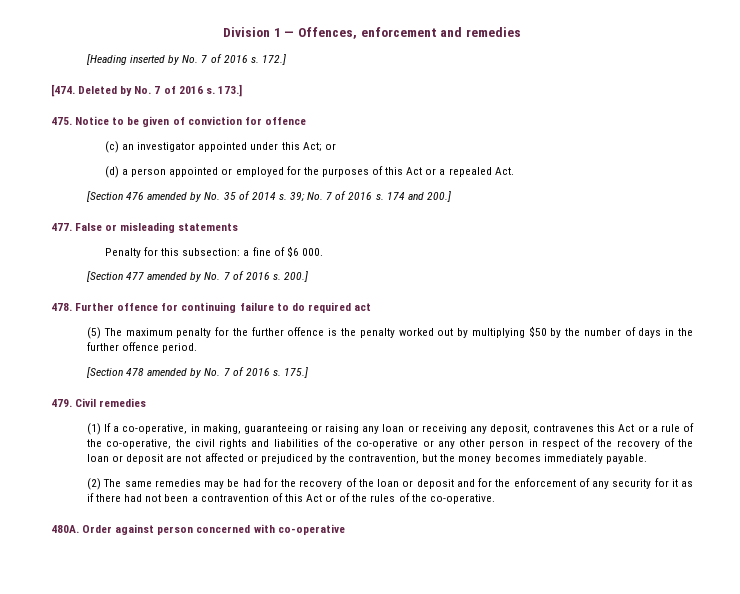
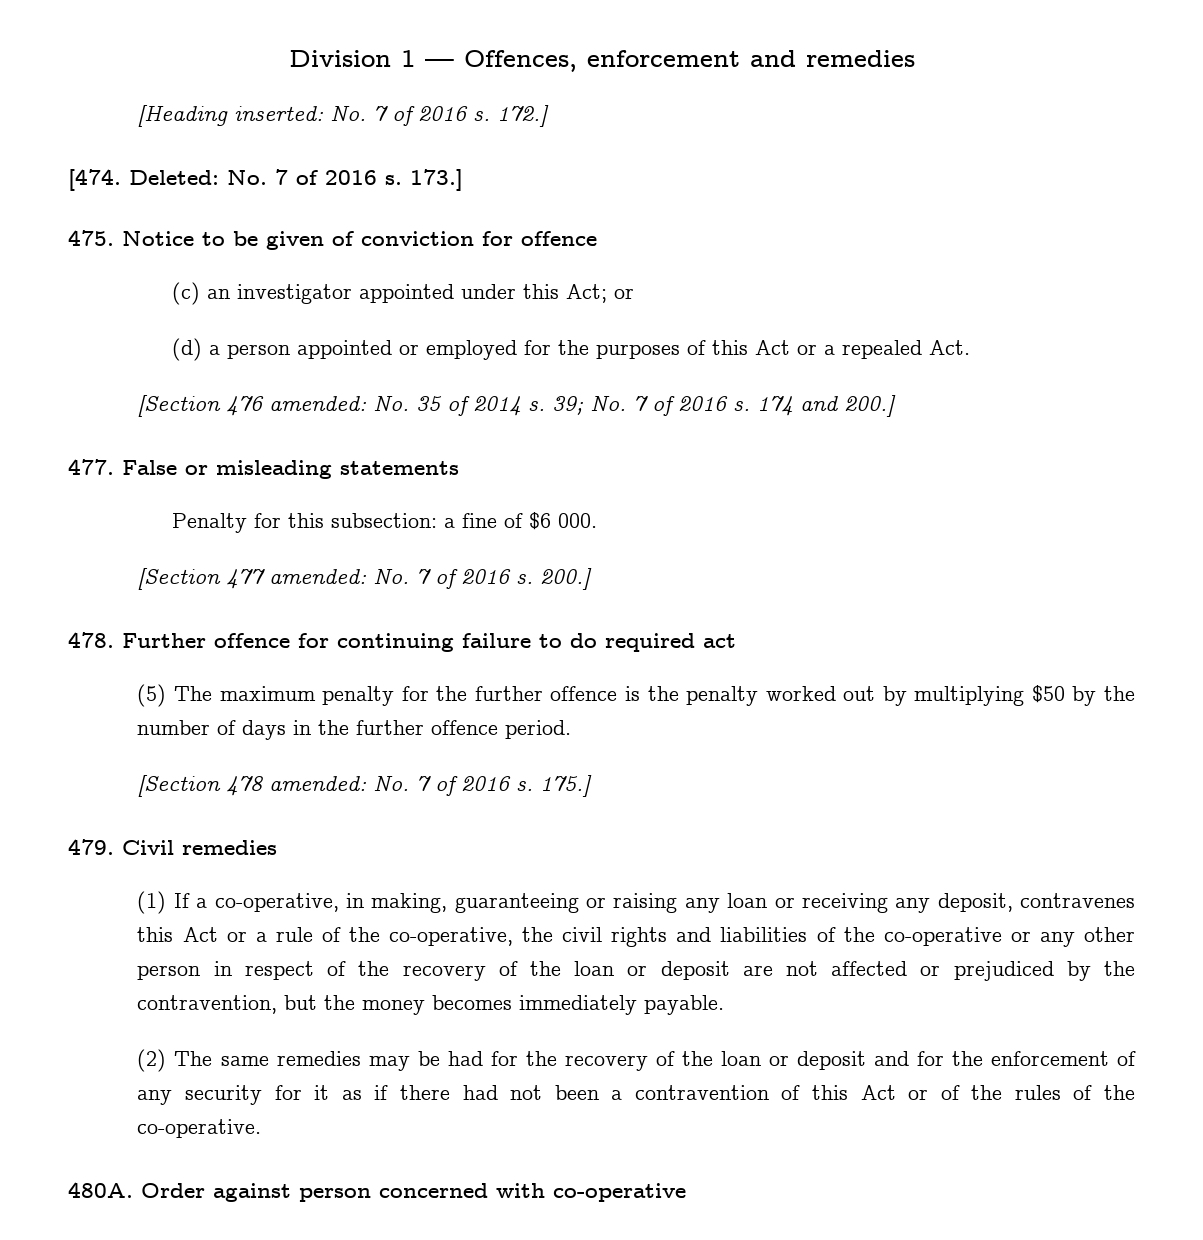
- [Heading inserted by No. 7 of 2016 s.
+ [Heading inserted: No. 7 of 2016 s.
- [474. Deleted by No. 7 of 2016 s.
+ [474. Deleted: No. 7 of 2016 s.
- [Section 476 amended by No. 35 of 2014 s.
+ [Section 476 amended: No. 35 of 2014 s.
- [Section 477 amended by No. 7 of 2016 s.
+ [Section 477 amended: No. 7 of 2016 s.
- [Section 478 amended by No. 7 of 2016 s.
+ [Section 478 amended: No. 7 of 2016 s.

